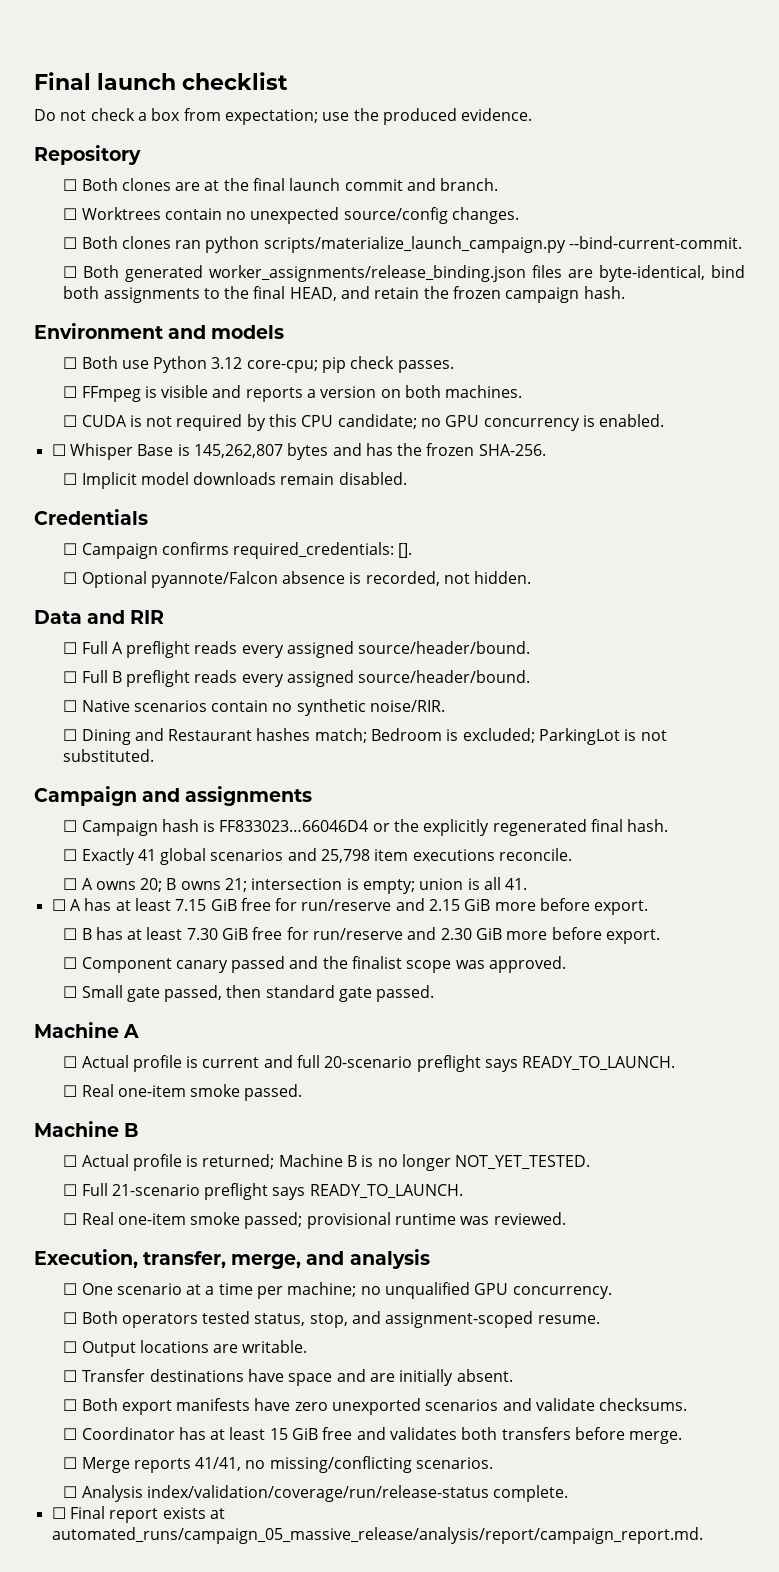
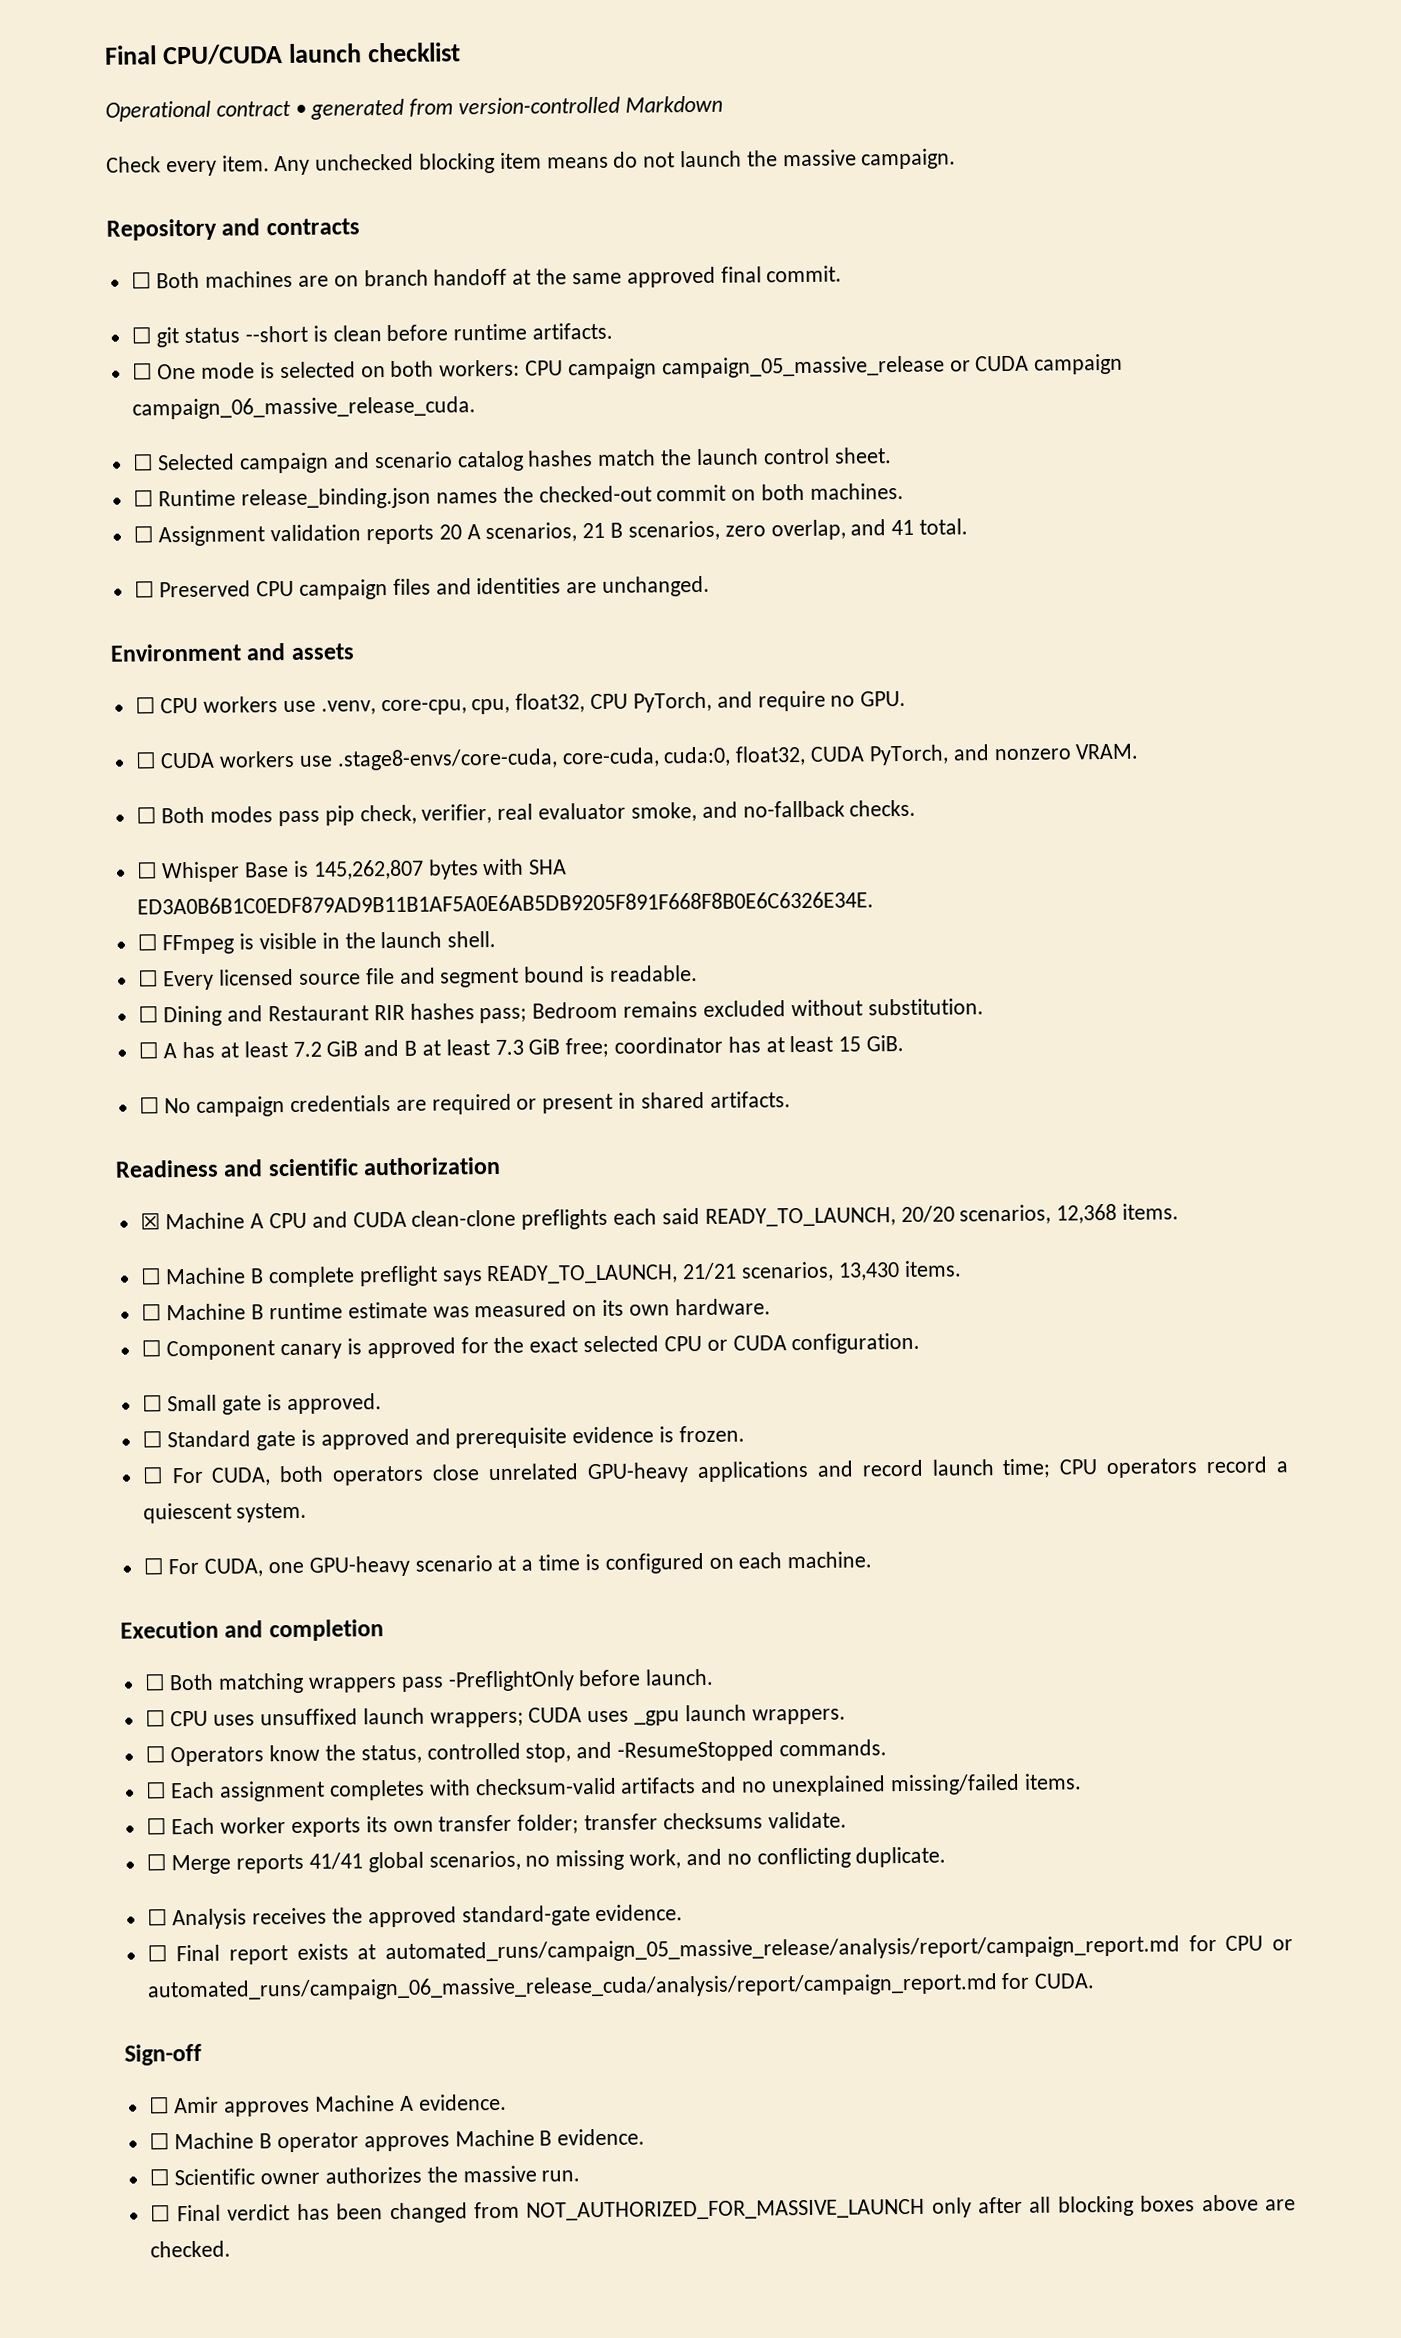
- Final launch checklist
+ Final CPU/CUDA launch checklist
- Do not check a box from expectation; use the produced evidence.
+ Operational contract • generated from version-controlled Markdown
+ Check every item. Any unchecked blocking item means do not launch the massive campaign.
- Repository
- ☐ Both clones are at the final launch commit and branch.
- ☐ Worktrees contain no unexpected source/config changes.
- ☐ Both clones ran python scripts/materialize_launch_campaign.py --bind-current-commit.
- ☐ Both generated worker_assignments/release_binding.json files are byte-identical, bind both assignments to the final HEAD, and retain the frozen campaign hash.
- Environment and models
- ☐ Both use Python 3.12 core-cpu; pip check passes.
- ☐ FFmpeg is visible and reports a version on both machines.
- ☐ CUDA is not required by this CPU candidate; no GPU concurrency is enabled.
+ Repository and contracts
+ ☐ Both machines are on branch handoff at the same approved final commit.
+ ☐ git status --short is clean before runtime artifacts.
+ ☐ One mode is selected on both workers: CPU campaign campaign_05_massive_release or CUDA campaign campaign_06_massive_release_cuda.
+ ☐ Selected campaign and scenario catalog hashes match the launch control sheet.
+ ☐ Runtime release_binding.json names the checked-out commit on both machines.
+ ☐ Assignment validation reports 20 A scenarios, 21 B scenarios, zero overlap, and 41 total.
+ ☐ Preserved CPU campaign files and identities are unchanged.
+ Environment and assets
+ ☐ CPU workers use .venv, core-cpu, cpu, float32, CPU PyTorch, and require no GPU.
+ ☐ CUDA workers use .stage8-envs/core-cuda, core-cuda, cuda:0, float32, CUDA PyTorch, and nonzero VRAM.
+ ☐ Both modes pass pip check, verifier, real evaluator smoke, and no-fallback checks.
- ☐ Whisper Base is 145,262,807 bytes and has the frozen SHA-256.
- ☐ Implicit model downloads remain disabled.
- Credentials
- ☐ Campaign confirms required_credentials: [].
- ☐ Optional pyannote/Falcon absence is recorded, not hidden.
- Data and RIR
- ☐ Full A preflight reads every assigned source/header/bound.
- ☐ Full B preflight reads every assigned source/header/bound.
- ☐ Native scenarios contain no synthetic noise/RIR.
- ☐ Dining and Restaurant hashes match; Bedroom is excluded; ParkingLot is not substituted.
- Campaign and assignments
- ☐ Campaign hash is FF833023…66046D4 or the explicitly regenerated final hash.
- ☐ Exactly 41 global scenarios and 25,798 item executions reconcile.
- ☐ A owns 20; B owns 21; intersection is empty; union is all 41.
+ ☐ Whisper Base is 145,262,807 bytes with SHA ED3A0B6B1C0EDF879AD9B11B1AF5A0E6AB5DB9205F891F668F8B0E6C6326E34E.
+ ☐ FFmpeg is visible in the launch shell.
+ ☐ Every licensed source file and segment bound is readable.
+ ☐ Dining and Restaurant RIR hashes pass; Bedroom remains excluded without substitution.
- ☐ A has at least 7.15 GiB free for run/reserve and 2.15 GiB more before export.
- ☐ B has at least 7.30 GiB free for run/reserve and 2.30 GiB more before export.
- ☐ Component canary passed and the finalist scope was approved.
- ☐ Small gate passed, then standard gate passed.
- Machine A
- ☐ Actual profile is current and full 20-scenario preflight says READY_TO_LAUNCH.
- ☐ Real one-item smoke passed.
- Machine B
- ☐ Actual profile is returned; Machine B is no longer NOT_YET_TESTED.
- ☐ Full 21-scenario preflight says READY_TO_LAUNCH.
- ☐ Real one-item smoke passed; provisional runtime was reviewed.
- Execution, transfer, merge, and analysis
- ☐ One scenario at a time per machine; no unqualified GPU concurrency.
- ☐ Both operators tested status, stop, and assignment-scoped resume.
- ☐ Output locations are writable.
- ☐ Transfer destinations have space and are initially absent.
- ☐ Both export manifests have zero unexported scenarios and validate checksums.
- ☐ Coordinator has at least 15 GiB free and validates both transfers before merge.
- ☐ Merge reports 41/41, no missing/conflicting scenarios.
- ☐ Analysis index/validation/coverage/run/release-status complete.
+ ☐ A has at least 7.2 GiB and B at least 7.3 GiB free; coordinator has at least 15 GiB.
+ ☐ No campaign credentials are required or present in shared artifacts.
+ Readiness and scientific authorization
+ ☒ Machine A CPU and CUDA clean-clone preflights each said READY_TO_LAUNCH, 20/20 scenarios, 12,368 items.
+ ☐ Machine B complete preflight says READY_TO_LAUNCH, 21/21 scenarios, 13,430 items.
+ ☐ Machine B runtime estimate was measured on its own hardware.
+ ☐ Component canary is approved for the exact selected CPU or CUDA configuration.
+ ☐ Small gate is approved.
+ ☐ Standard gate is approved and prerequisite evidence is frozen.
+ ☐ For CUDA, both operators close unrelated GPU-heavy applications and record launch time; CPU operators record a quiescent system.
+ ☐ For CUDA, one GPU-heavy scenario at a time is configured on each machine.
+ Execution and completion
+ ☐ Both matching wrappers pass -PreflightOnly before launch.
+ ☐ CPU uses unsuffixed launch wrappers; CUDA uses _gpu launch wrappers.
+ ☐ Operators know the status, controlled stop, and -ResumeStopped commands.
+ ☐ Each assignment completes with checksum-valid artifacts and no unexplained missing/failed items.
+ ☐ Each worker exports its own transfer folder; transfer checksums validate.
+ ☐ Merge reports 41/41 global scenarios, no missing work, and no conflicting duplicate.
+ ☐ Analysis receives the approved standard-gate evidence.
- ☐ Final report exists at automated_runs/campaign_05_massive_release/analysis/report/campaign_report.md.
+ ☐ Final report exists at automated_runs/campaign_05_massive_release/analysis/report/campaign_report.md for CPU or automated_runs/campaign_06_massive_release_cuda/analysis/report/campaign_report.md for CUDA.
+ Sign-off
+ ☐ Amir approves Machine A evidence.
+ ☐ Machine B operator approves Machine B evidence.
+ ☐ Scientific owner authorizes the massive run.
+ ☐ Final verdict has been changed from NOT_AUTHORIZED_FOR_MASSIVE_LAUNCH only after all blocking boxes above are checked.

